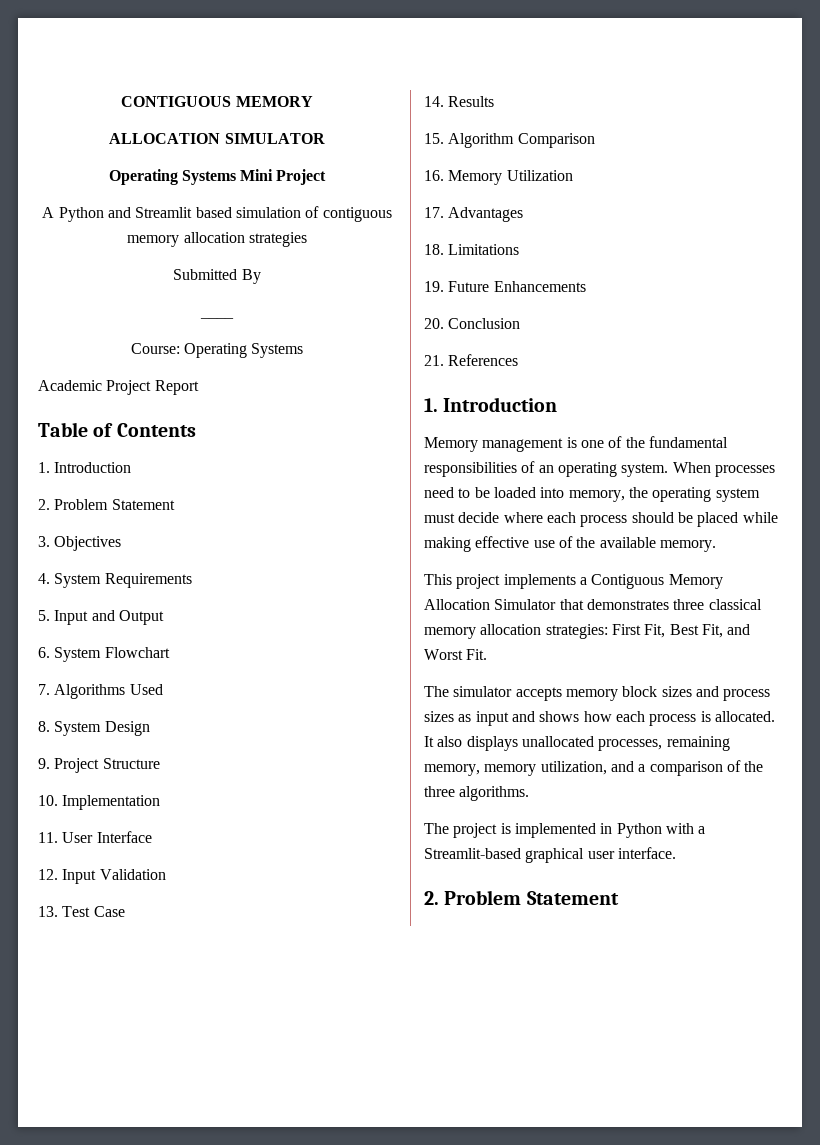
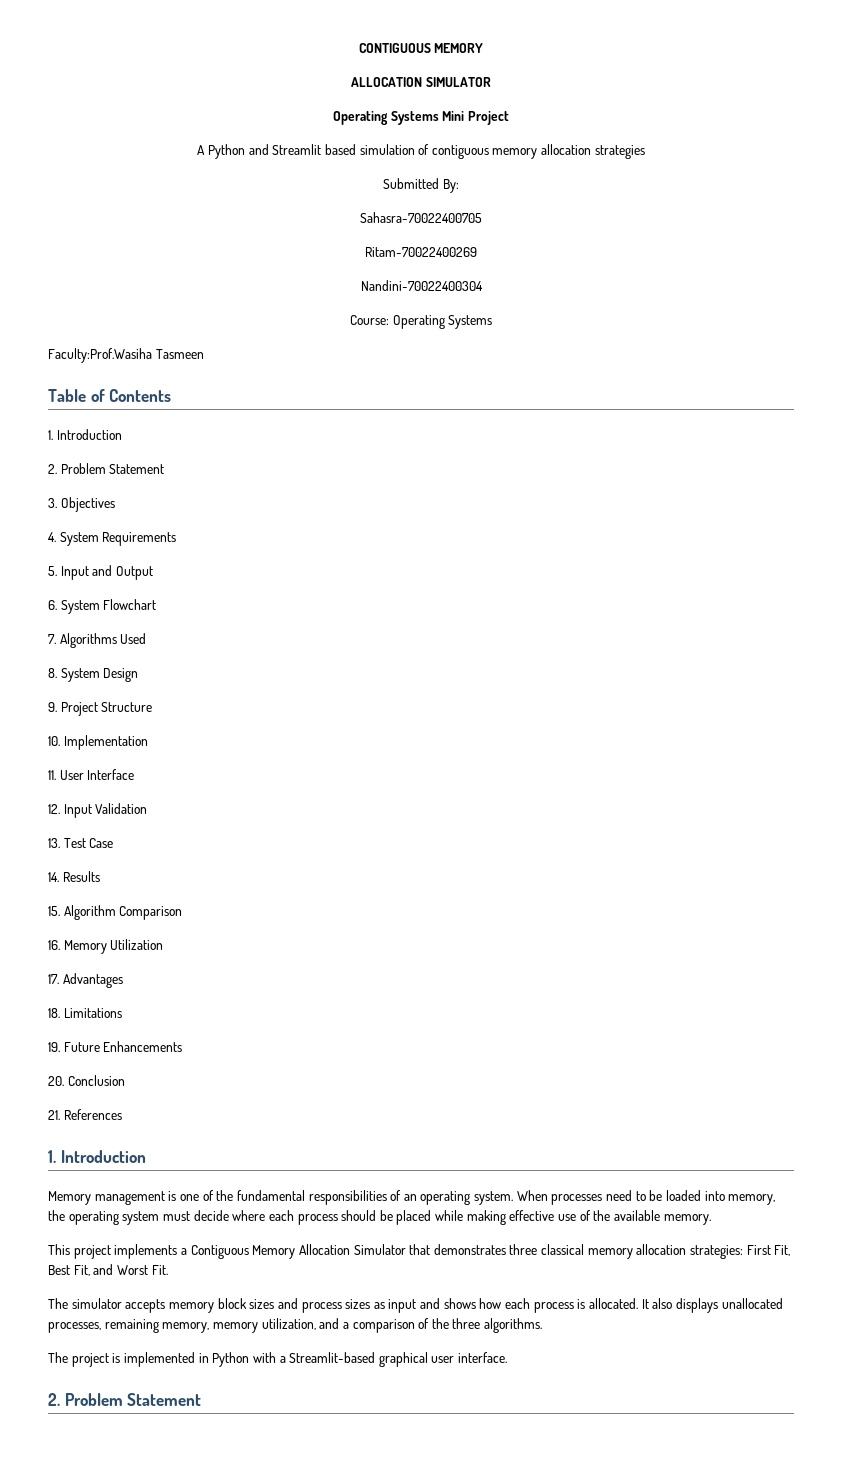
- Submitted By
- ____
+ Submitted By:
+ Sahasra-70022400705
+ Ritam-70022400269
+ Nandini-70022400304
- Academic Project Report
+ Faculty:Prof.Wasiha Tasmeen

